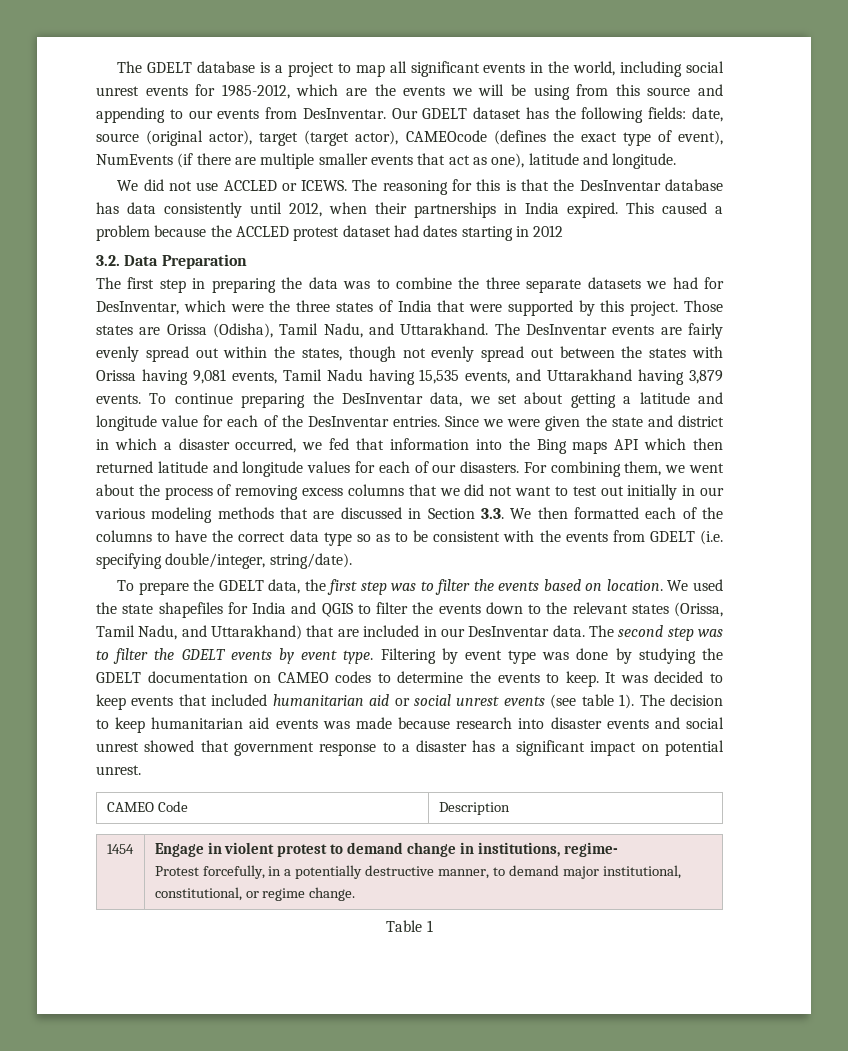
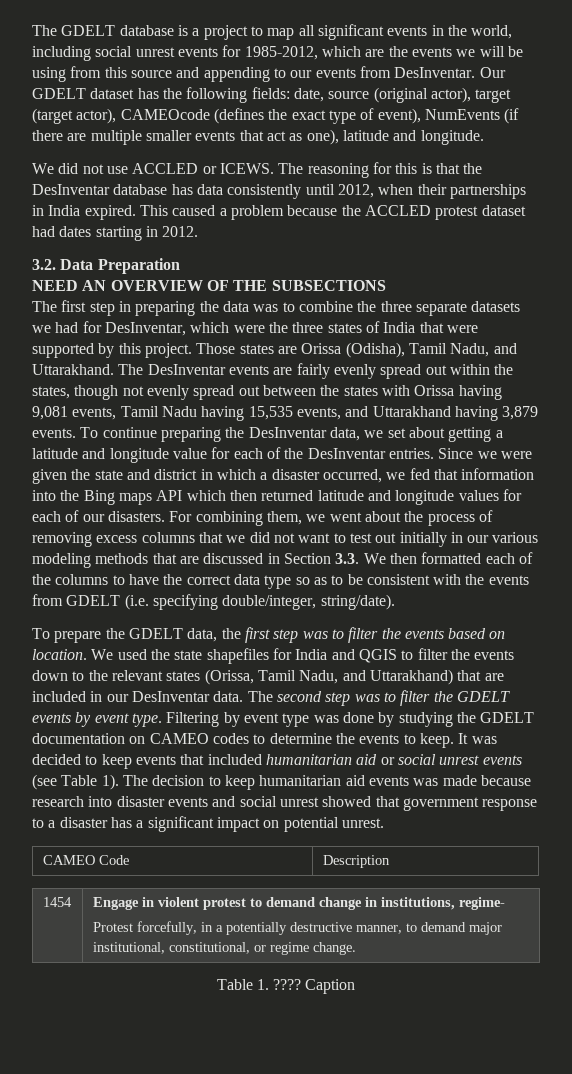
- This caused a problem because the ACCLED protest dataset had dates starting in 2012
+ This caused a problem because the ACCLED protest dataset had dates starting in 2012.
+ NEED AN OVERVIEW OF THE SUBSECTIONS
- It was decided to keep events that included humanitarian aid or social unrest events (see table 1).
+ It was decided to keep events that included humanitarian aid or social unrest events (see Table 1).
- Table 1
+ Table 1. ???? Caption

